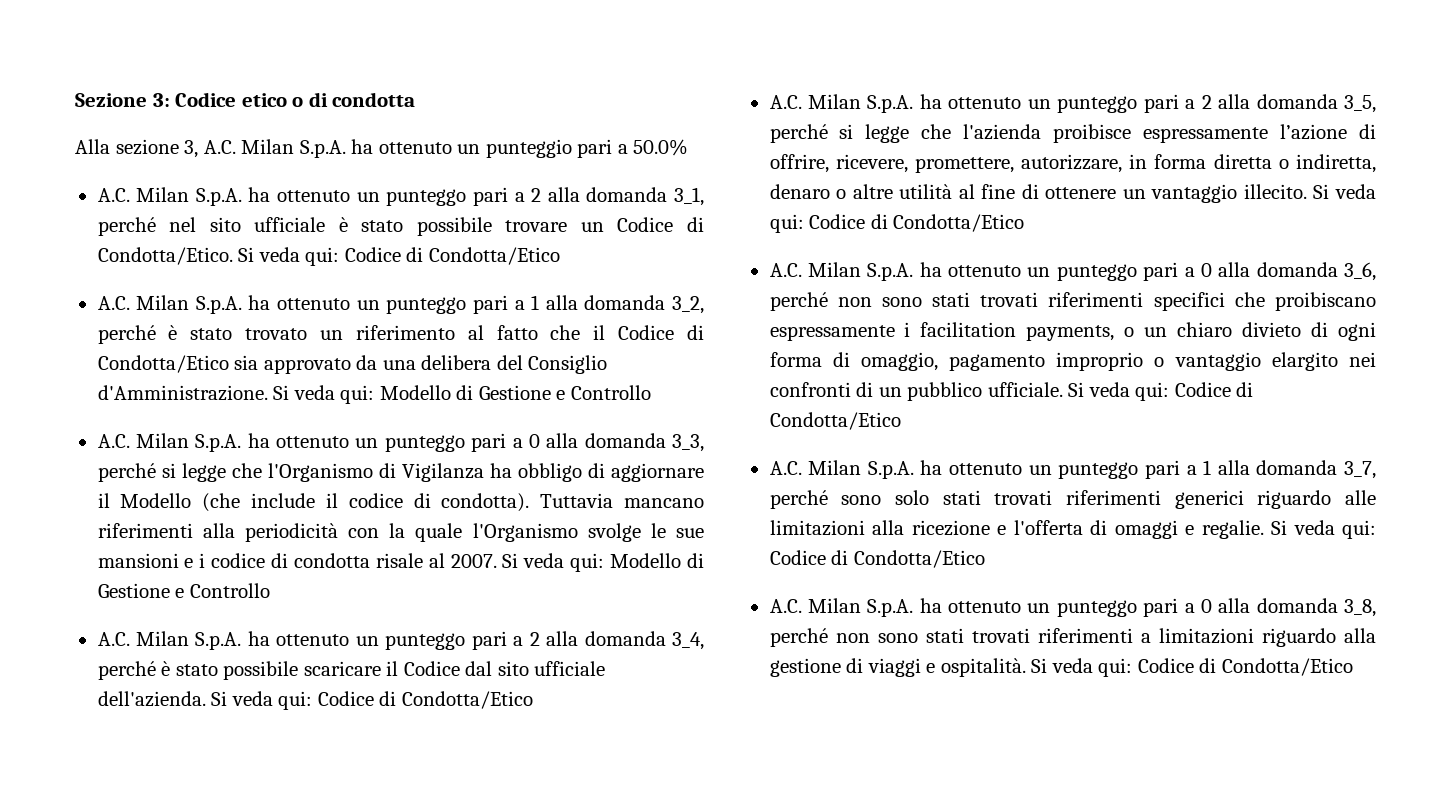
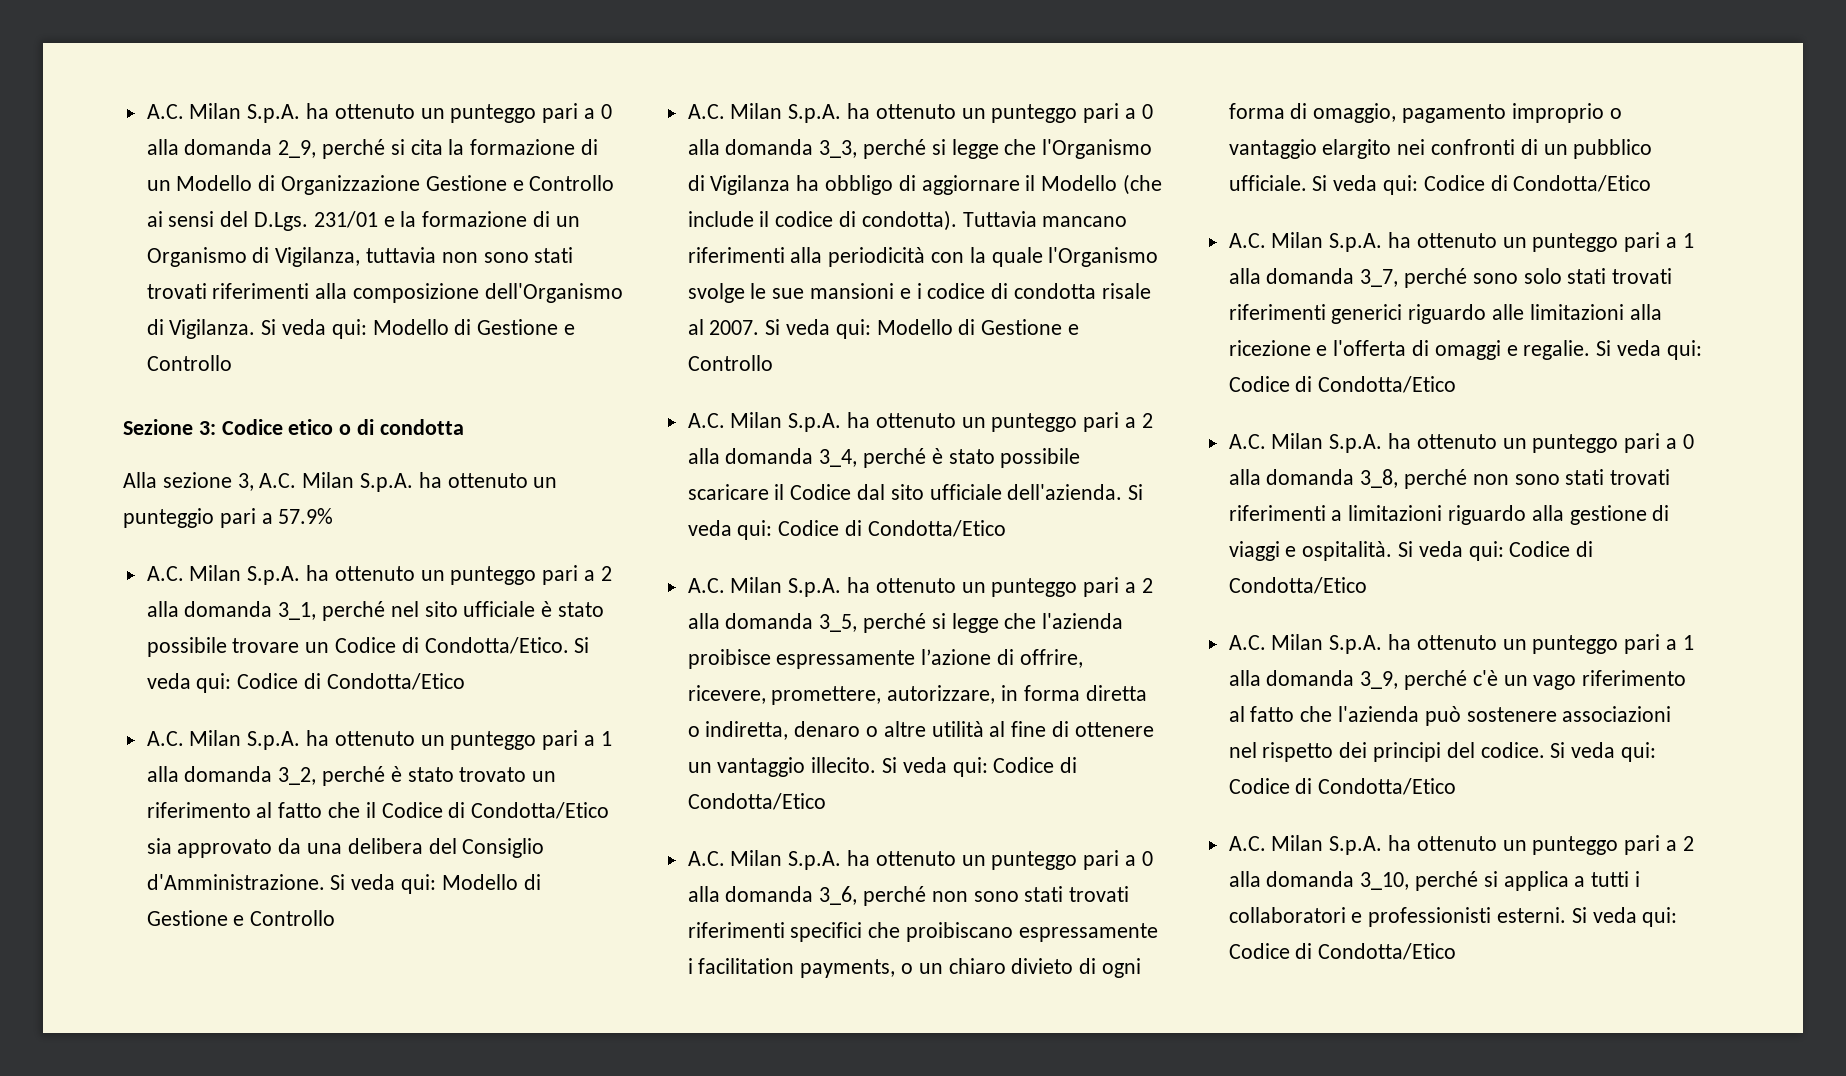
+ A.C. Milan S.p.A. ha ottenuto un punteggo pari a 0 alla domanda 2_9, perché si cita la formazione di un Modello di Organizzazione Gestione e Controllo ai sensi del D.Lgs. 231/01 e la formazione di un Organismo di Vigilanza, tuttavia non sono stati trovati riferimenti alla composizione dell'Organismo di Vigilanza. Si veda qui: Modello di Gestione e Controllo
- Alla sezione 3, A.C. Milan S.p.A. ha ottenuto un punteggio pari a 50.0%
+ Alla sezione 3, A.C. Milan S.p.A. ha ottenuto un punteggio pari a 57.9%
+ A.C. Milan S.p.A. ha ottenuto un punteggo pari a 1 alla domanda 3_9, perché c'è un vago riferimento al fatto che l'azienda può sostenere associazioni nel rispetto dei principi del codice. Si veda qui: Codice di Condotta/Etico
+ A.C. Milan S.p.A. ha ottenuto un punteggo pari a 2 alla domanda 3_10, perché si applica a tutti i collaboratori e professionisti esterni. Si veda qui: Codice di Condotta/Etico

